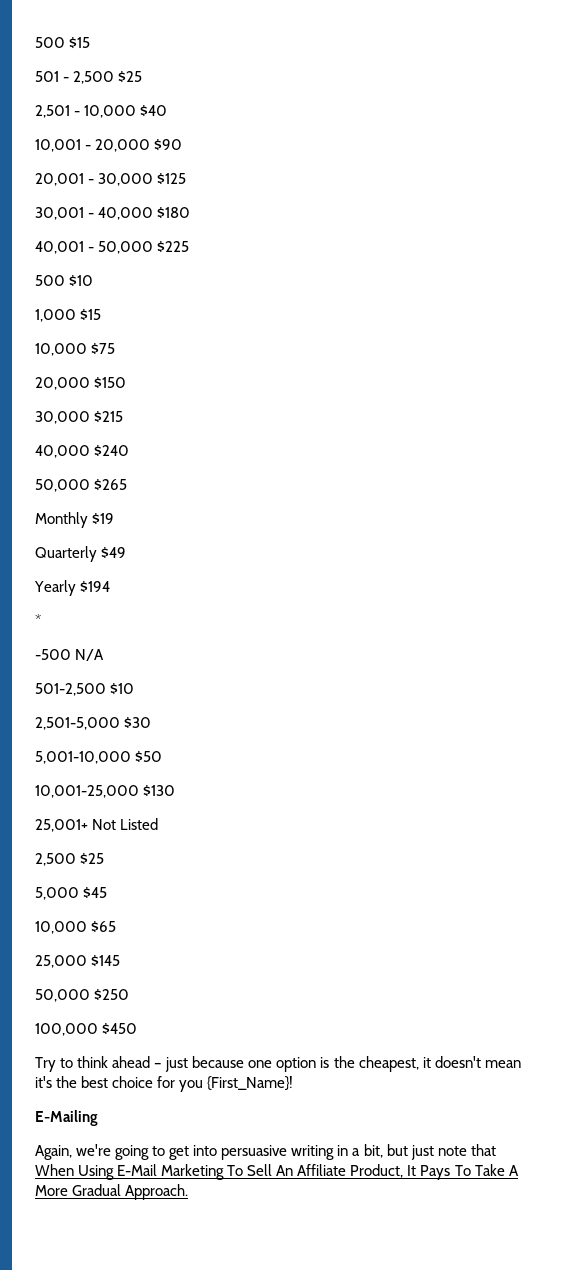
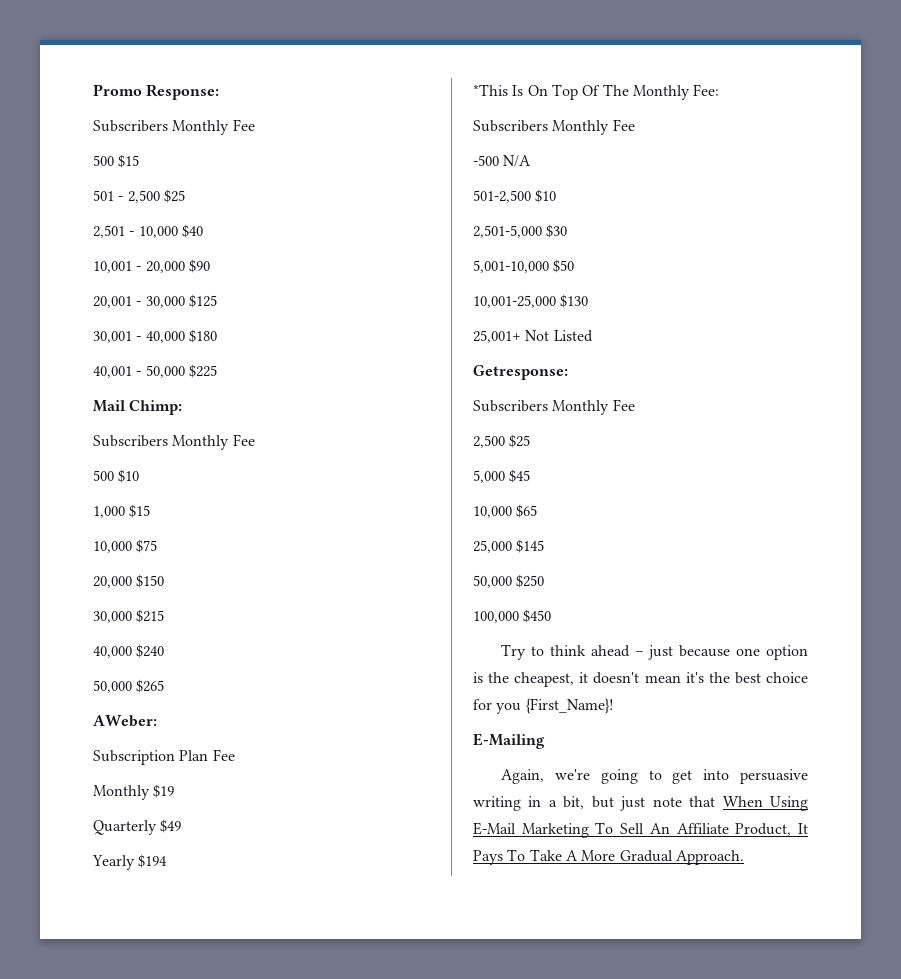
+ Promo Response:
+ Subscribers Monthly Fee
+ Mail Chimp:
+ Subscribers Monthly Fee
+ AWeber:
+ Subscription Plan Fee
- *
+ *This Is On Top Of The Monthly Fee:
+ Subscribers Monthly Fee
+ Getresponse:
+ Subscribers Monthly Fee

